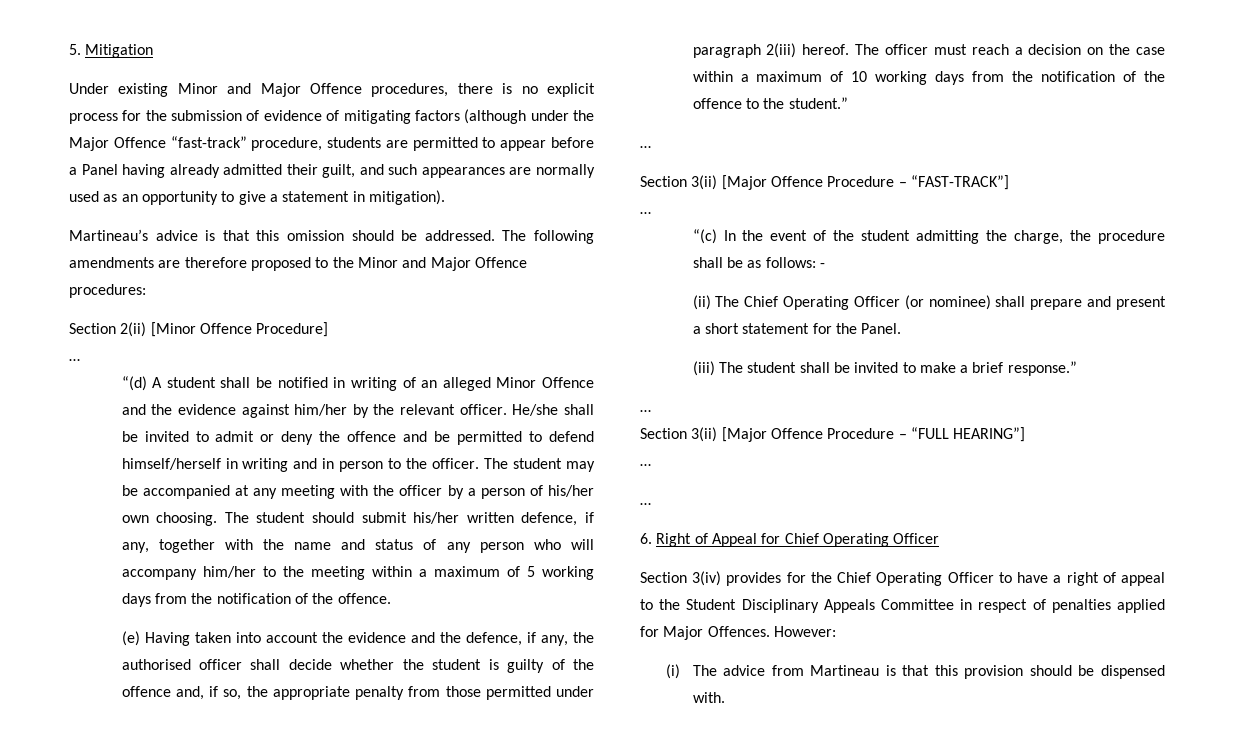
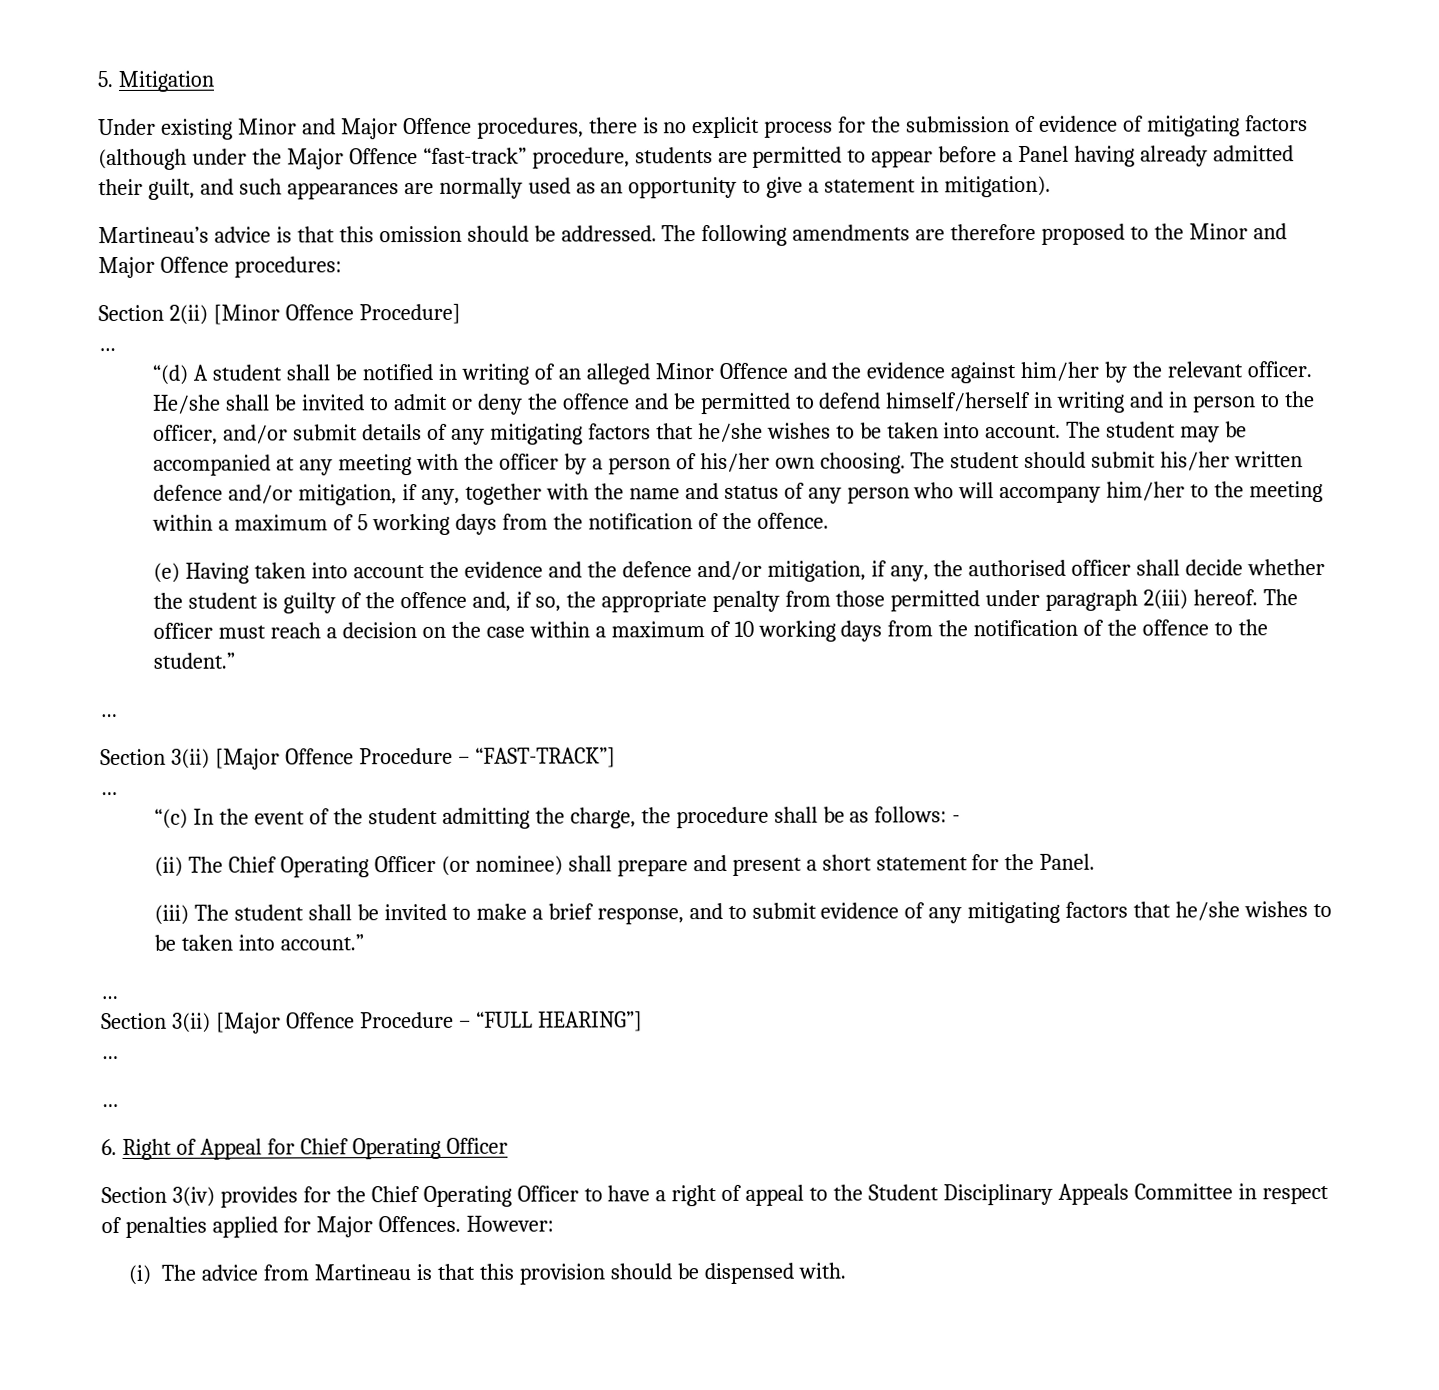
- He/she shall be invited to admit or deny the offence and be permitted to defend himself/herself in writing and in person to the officer.
+ He/she shall be invited to admit or deny the offence and be permitted to defend himself/herself in writing and in person to the officer, and/or submit details of any mitigating factors that he/she wishes to be taken into account.
- The student should submit his/her written defence, if any, together with the name and status of any person who will accompany him/her to the meeting within a maximum of 5 working days from the notification of the offence.
+ The student should submit his/her written defence and/or mitigation, if any, together with the name and status of any person who will accompany him/her to the meeting within a maximum of 5 working days from the notification of the offence.
- (e) Having taken into account the evidence and the defence, if any, the authorised officer shall decide whether the student is guilty of the offence and, if so, the appropriate penalty from those permitted under paragraph 2(iii) hereof.
+ (e) Having taken into account the evidence and the defence and/or mitigation, if any, the authorised officer shall decide whether the student is guilty of the offence and, if so, the appropriate penalty from those permitted under paragraph 2(iii) hereof.
- (iii) The student shall be invited to make a brief response.”
+ (iii) The student shall be invited to make a brief response, and to submit evidence of any mitigating factors that he/she wishes to be taken into account.”

